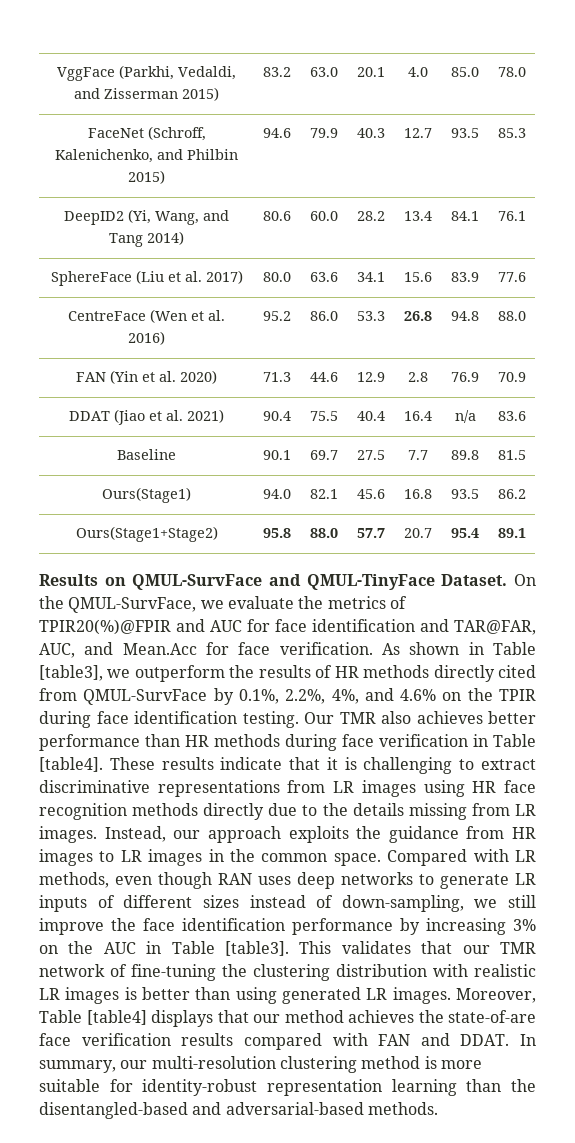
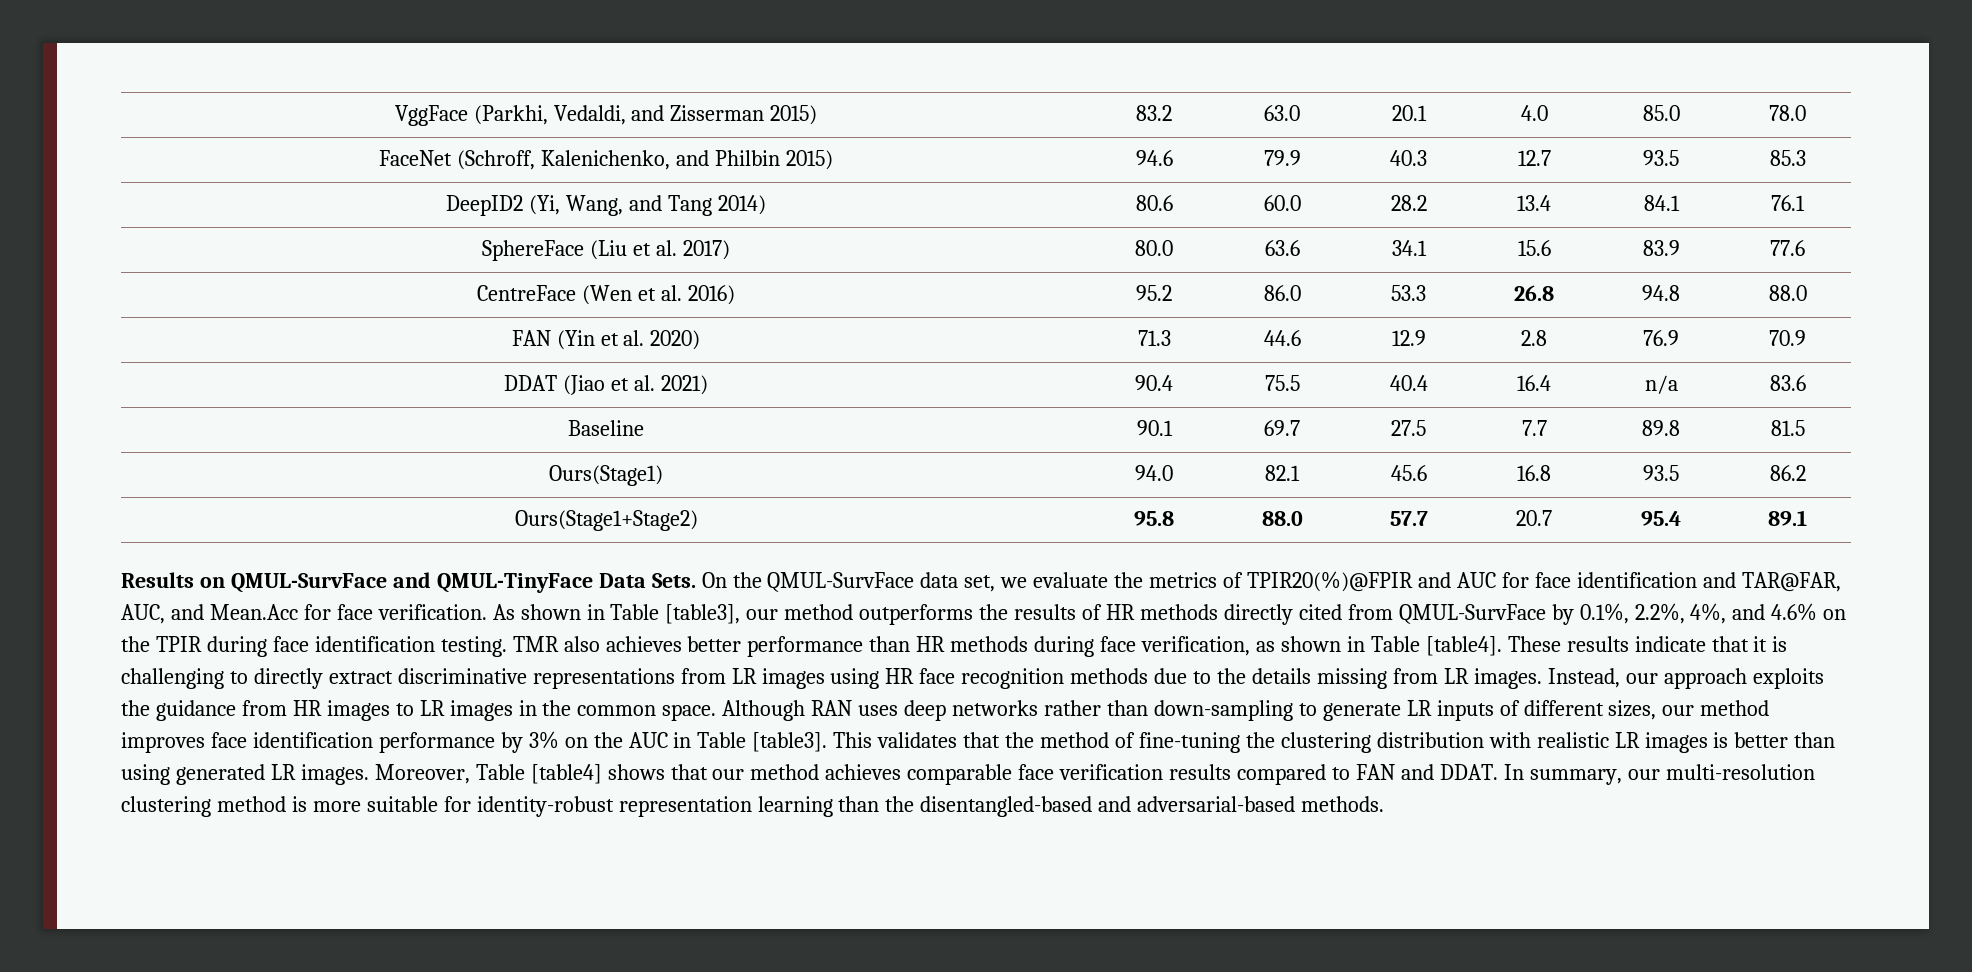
- Results on QMUL-SurvFace and QMUL-TinyFace Dataset. On the QMUL-SurvFace, we evaluate the metrics of TPIR20(%)@FPIR and AUC for face identification and TAR@FAR, AUC, and Mean.Acc for face verification.
+ Results on QMUL-SurvFace and QMUL-TinyFace Data Sets. On the QMUL-SurvFace data set, we evaluate the metrics of TPIR20(%)@FPIR and AUC for face identification and TAR@FAR, AUC, and Mean.Acc for face verification.
- As shown in Table [table3], we outperform the results of HR methods directly cited from QMUL-SurvFace by 0.1%, 2.2%, 4%, and 4.6% on the TPIR during face identification testing.
+ As shown in Table [table3], our method outperforms the results of HR methods directly cited from QMUL-SurvFace by 0.1%, 2.2%, 4%, and 4.6% on the TPIR during face identification testing.
- Our TMR also achieves better performance than HR methods during face verification in Table [table4].
+ TMR also achieves better performance than HR methods during face verification, as shown in Table [table4].
- These results indicate that it is challenging to extract discriminative representations from LR images using HR face recognition methods directly due to the details missing from LR images.
+ These results indicate that it is challenging to directly extract discriminative representations from LR images using HR face recognition methods due to the details missing from LR images.
- Compared with LR methods, even though RAN uses deep networks to generate LR inputs of different sizes instead of down-sampling, we still improve the face identification performance by increasing 3% on the AUC in Table [table3].
+ Although RAN uses deep networks rather than down-sampling to generate LR inputs of different sizes, our method improves face identification performance by 3% on the AUC in Table [table3].
- This validates that our TMR network of fine-tuning the clustering distribution with realistic LR images is better than using generated LR images.
+ This validates that the method of fine-tuning the clustering distribution with realistic LR images is better than using generated LR images.
- Moreover, Table [table4] displays that our method achieves the state-of-are face verification results compared with FAN and DDAT.
+ Moreover, Table [table4] shows that our method achieves comparable face verification results compared to FAN and DDAT.

